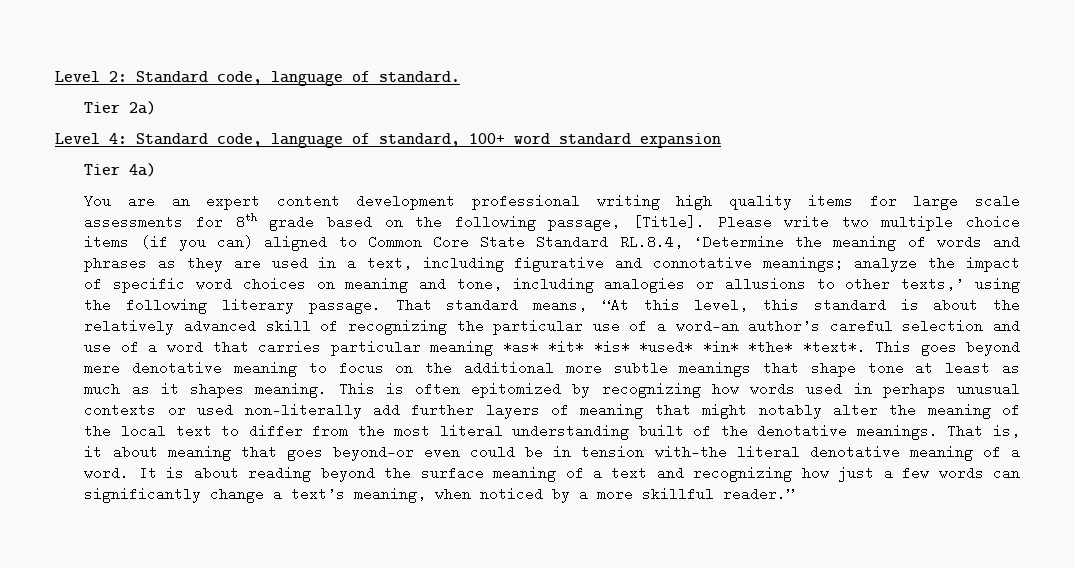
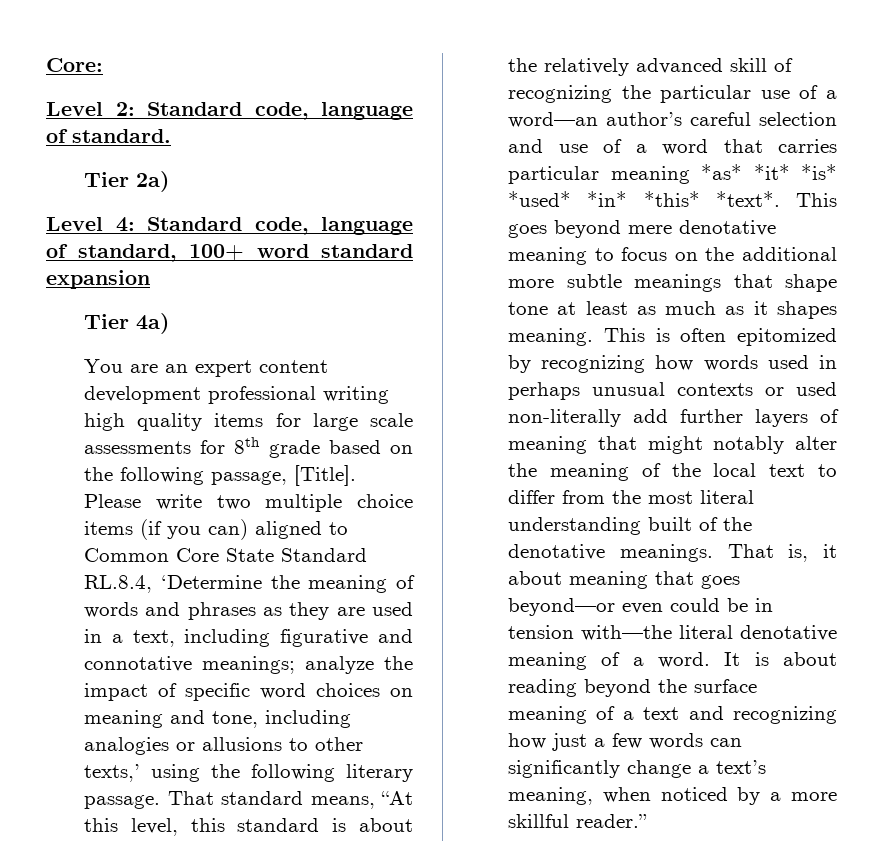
+ Core:
- That standard means, “At this level, this standard is about the relatively advanced skill of recognizing the particular use of a word—an author’s careful selection and use of a word that carries particular meaning *as* *it* *is* *used* *in* *the* *text*.
+ That standard means, “At this level, this standard is about the relatively advanced skill of recognizing the particular use of a word—an author’s careful selection and use of a word that carries particular meaning *as* *it* *is* *used* *in* *this* *text*.

